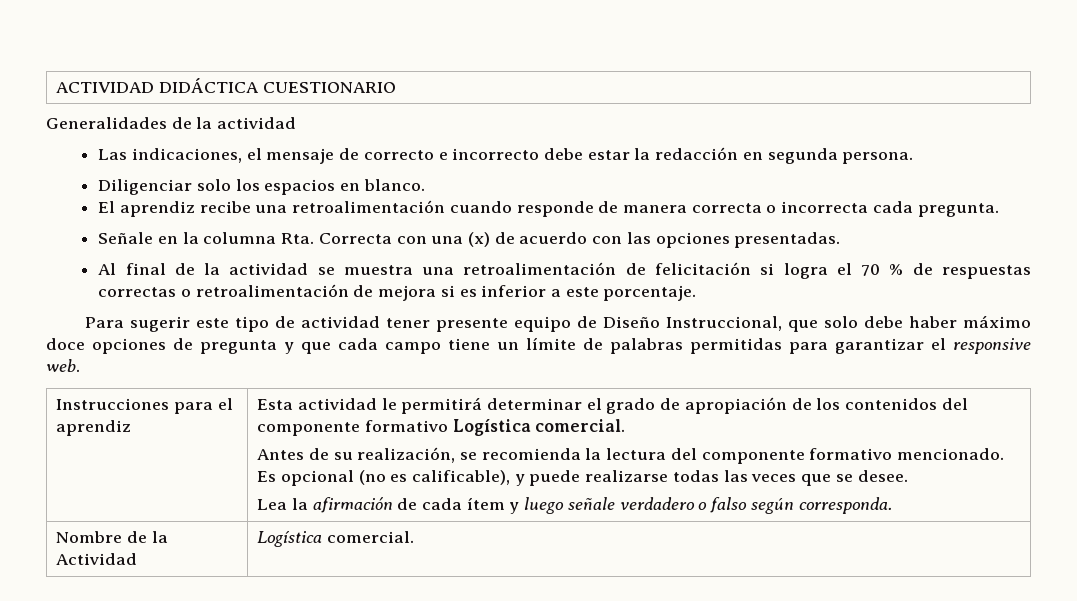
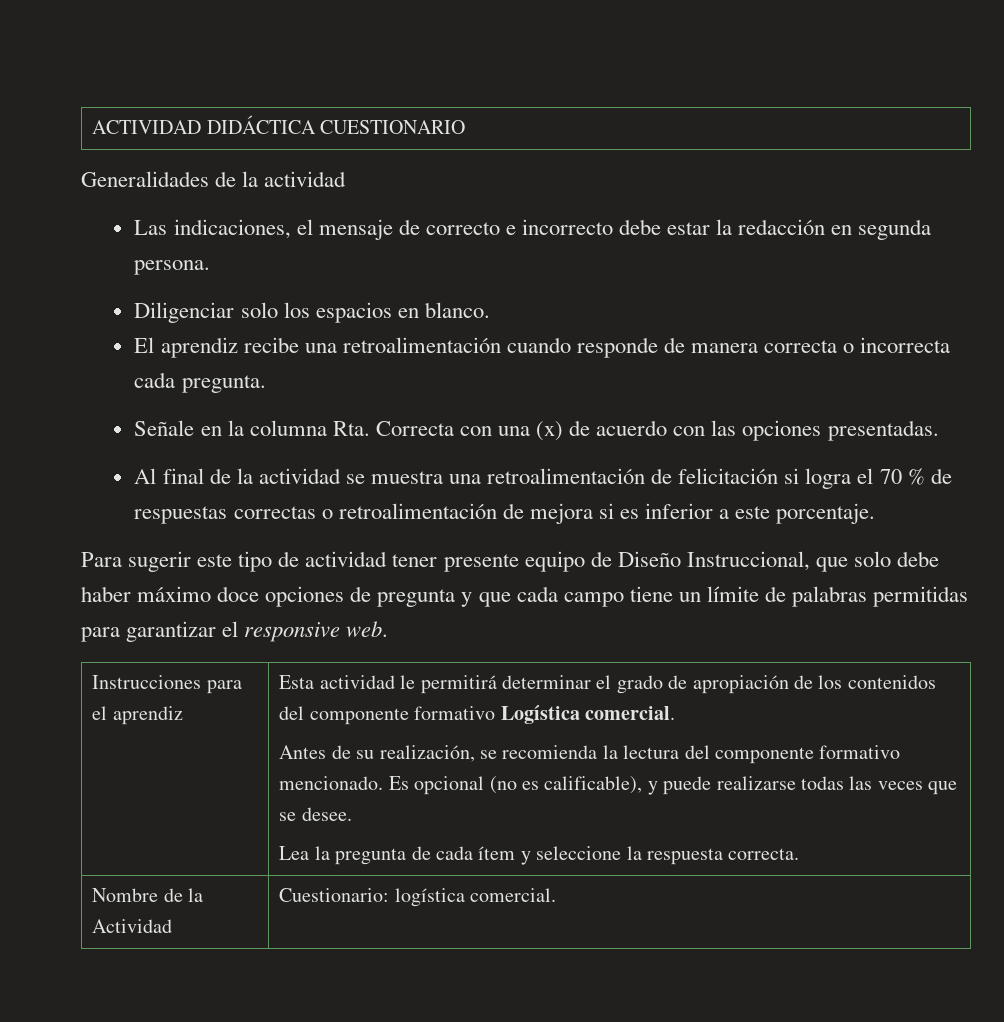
- Lea la afirmación de cada ítem y luego señale verdadero o falso según corresponda.
+ Lea la pregunta de cada ítem y seleccione la respuesta correcta.
- Nombre de la Actividad | Logística comercial.
+ Nombre de la Actividad | Cuestionario: logística comercial.

